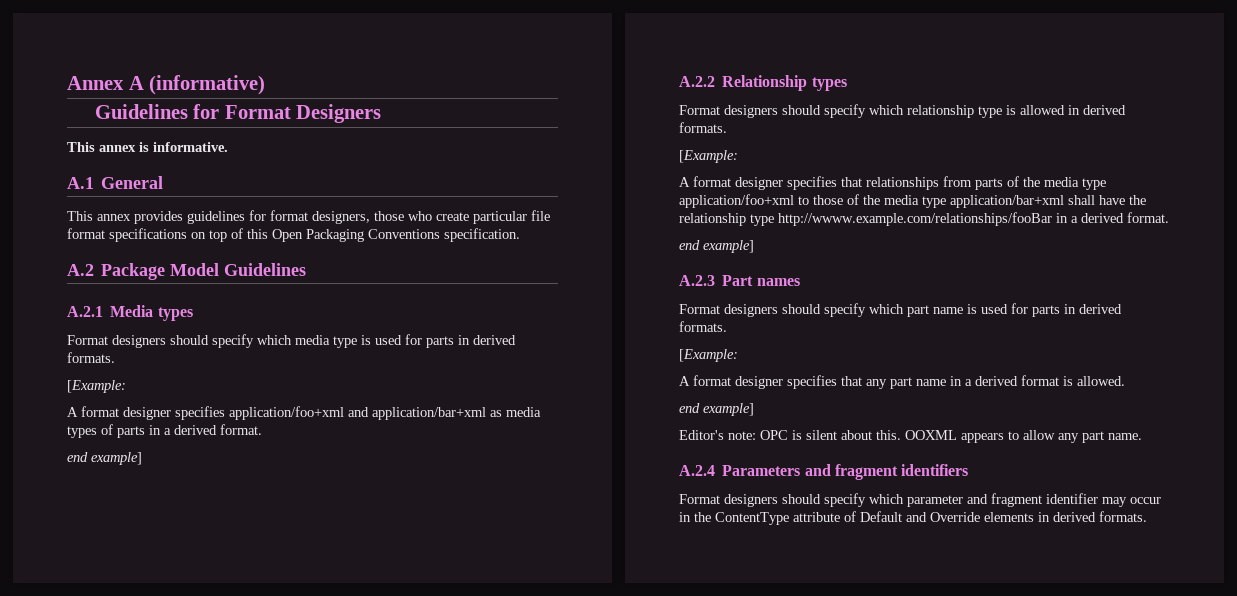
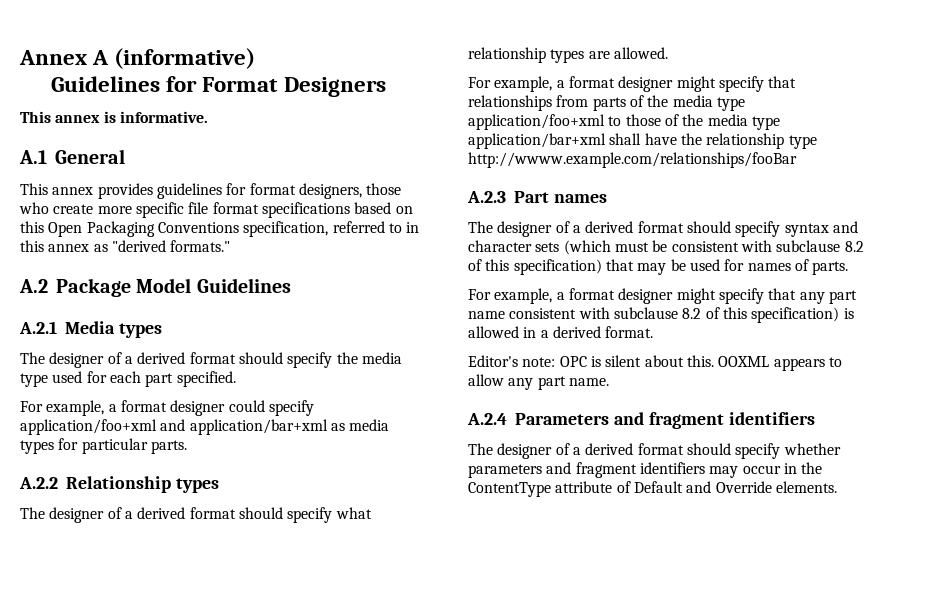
- This annex provides guidelines for format designers, those who create particular file format specifications on top of this Open Packaging Conventions specification.
+ This annex provides guidelines for format designers, those who create more specific file format specifications based on this Open Packaging Conventions specification, referred to in this annex as "derived formats."
- Format designers should specify which media type is used for parts in derived formats.
- [Example:
- A format designer specifies application/foo+xml and application/bar+xml as media types of parts in a derived format.
- end example]
+ The designer of a derived format should specify the media type used for each part specified.
+ For example, a format designer could specify application/foo+xml and application/bar+xml as media types for particular parts.
  A.2.2 Relationship types
- Format designers should specify which relationship type is allowed in derived formats.
- [Example:
- A format designer specifies that relationships from parts of the media type application/foo+xml to those of the media type application/bar+xml shall have the relationship type http://wwww.example.com/relationships/fooBar in a derived format.
- end example]
+ The designer of a derived format should specify what relationship types are allowed.
+ For example, a format designer might specify that relationships from parts of the media type application/foo+xml to those of the media type application/bar+xml shall have the relationship type http://wwww.example.com/relationships/fooBar
  A.2.3 Part names
- Format designers should specify which part name is used for parts in derived formats.
- [Example:
- A format designer specifies that any part name in a derived format is allowed.
- end example]
+ The designer of a derived format should specify syntax and character sets (which must be consistent with subclause 8.2 of this specification) that may be used for names of parts.
+ For example, a format designer might specify that any part name consistent with subclause 8.2 of this specification) is allowed in a derived format.
- Format designers should specify which parameter and fragment identifier may occur in the ContentType attribute of Default and Override elements in derived formats.
+ The designer of a derived format should specify whether parameters and fragment identifiers may occur in the ContentType attribute of Default and Override elements.

